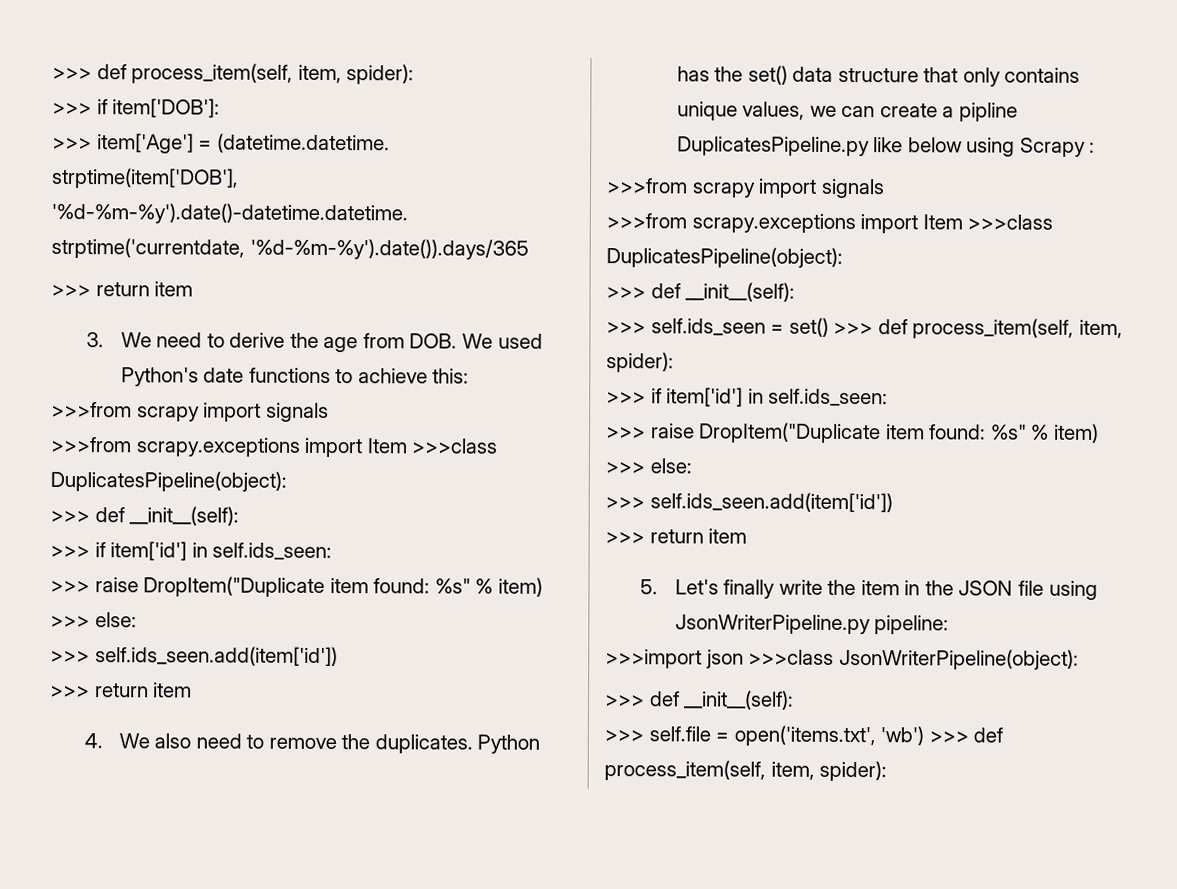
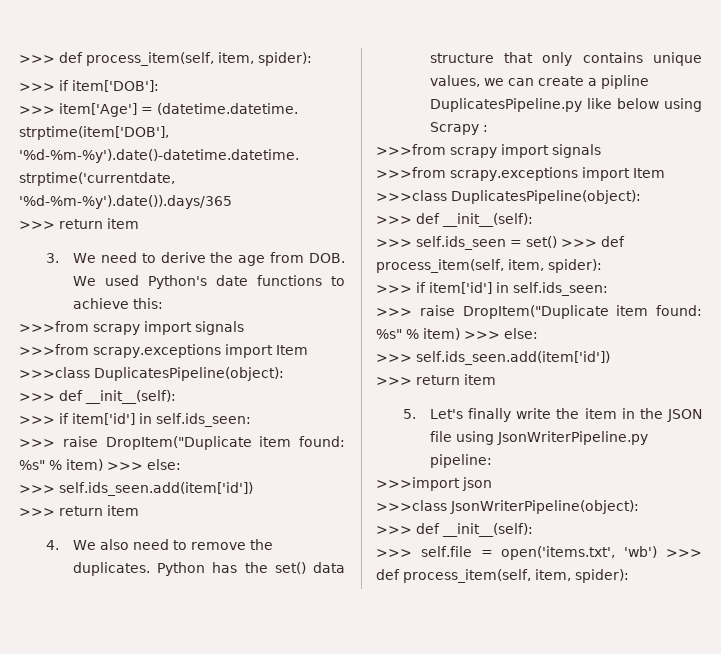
- >>>import json >>>class JsonWriterPipeline(object):
+ >>>import json
+ >>>class JsonWriterPipeline(object):

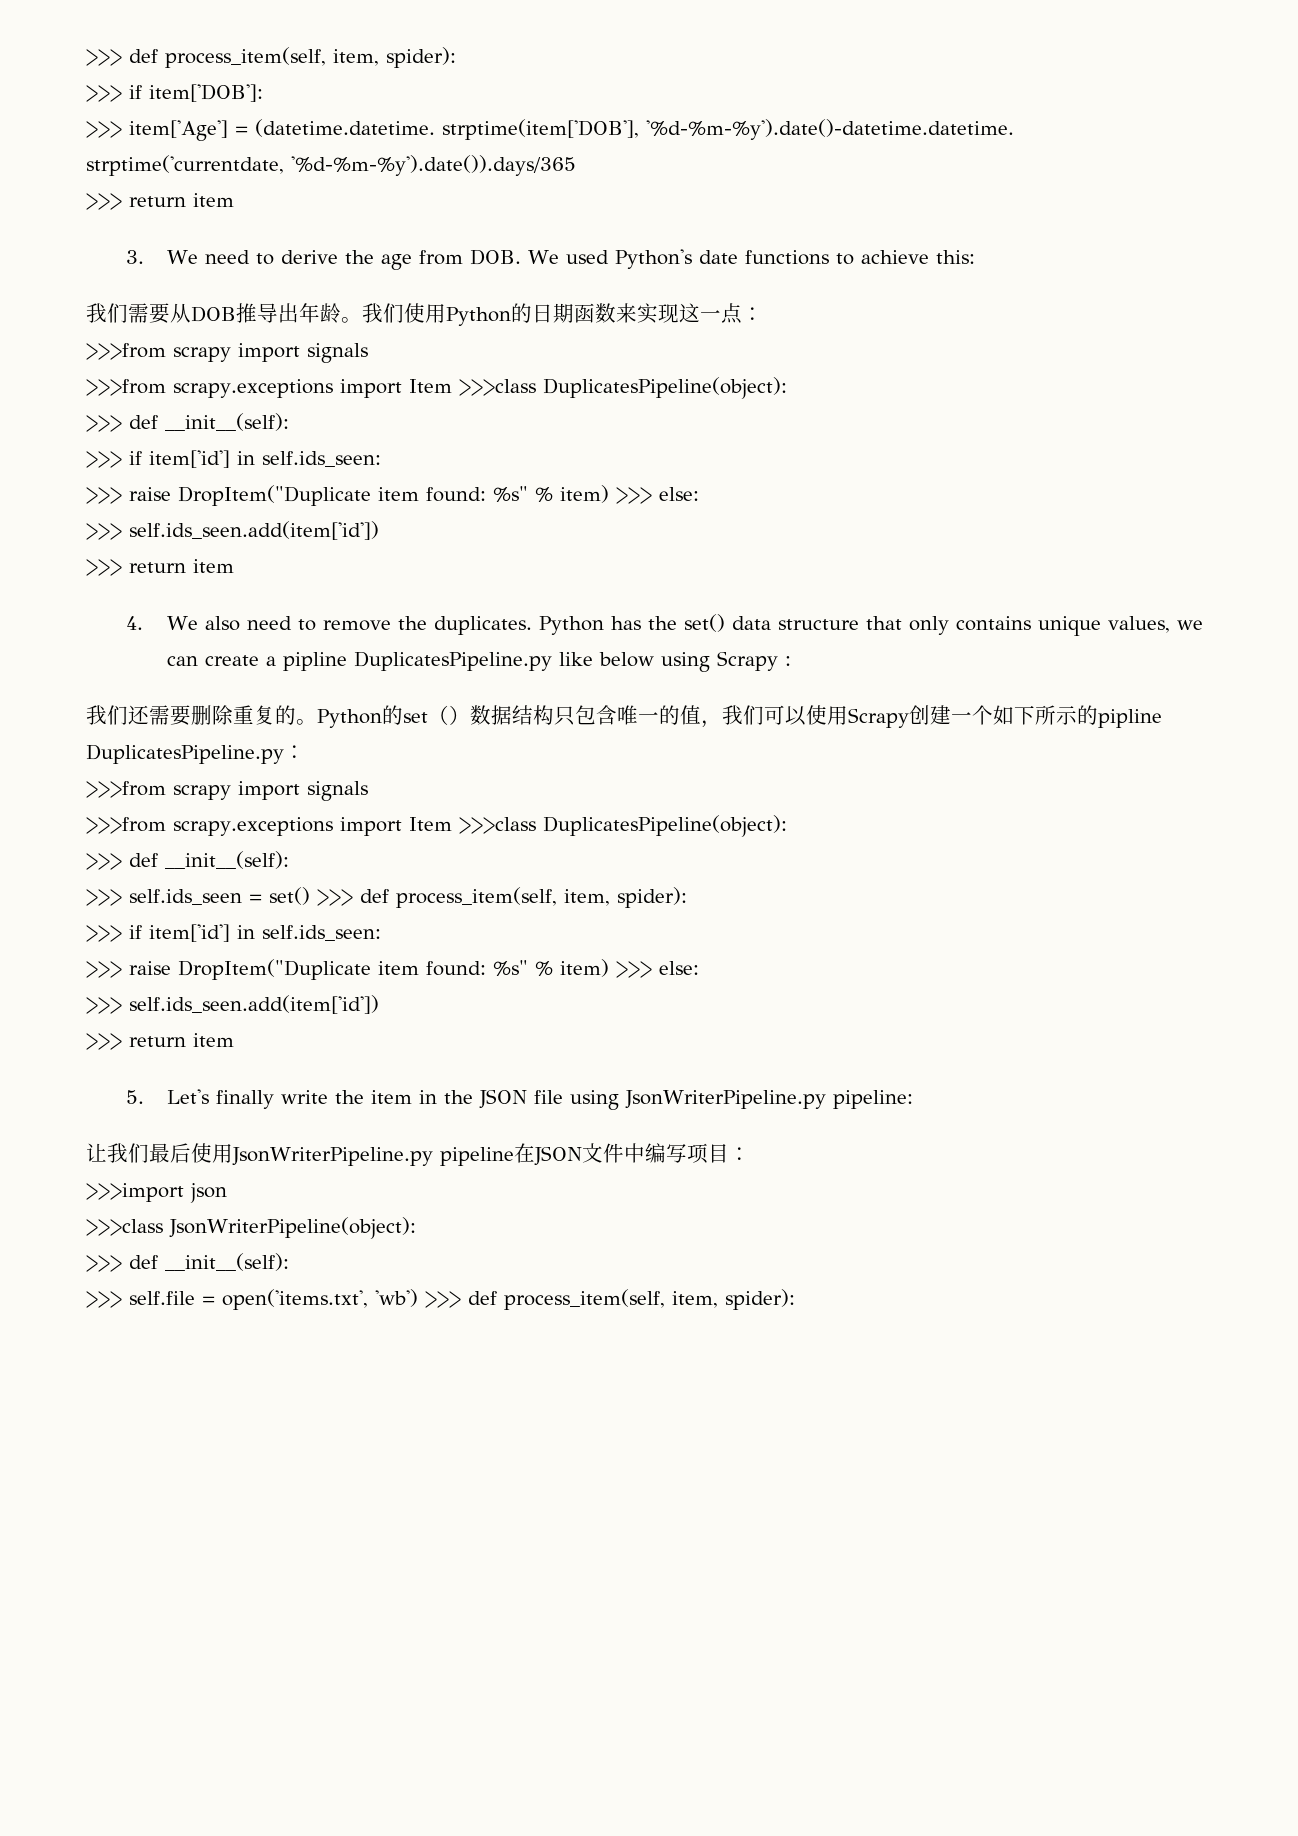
+ 我们需要从DOB推导出年龄。我们使用Python的日期函数来实现这一点：
+ 我们还需要删除重复的。Python的set（）数据结构只包含唯一的值，我们可以使用Scrapy创建一个如下所示的pipline DuplicatesPipeline.py：
+ 让我们最后使用JsonWriterPipeline.py pipeline在JSON文件中编写项目：

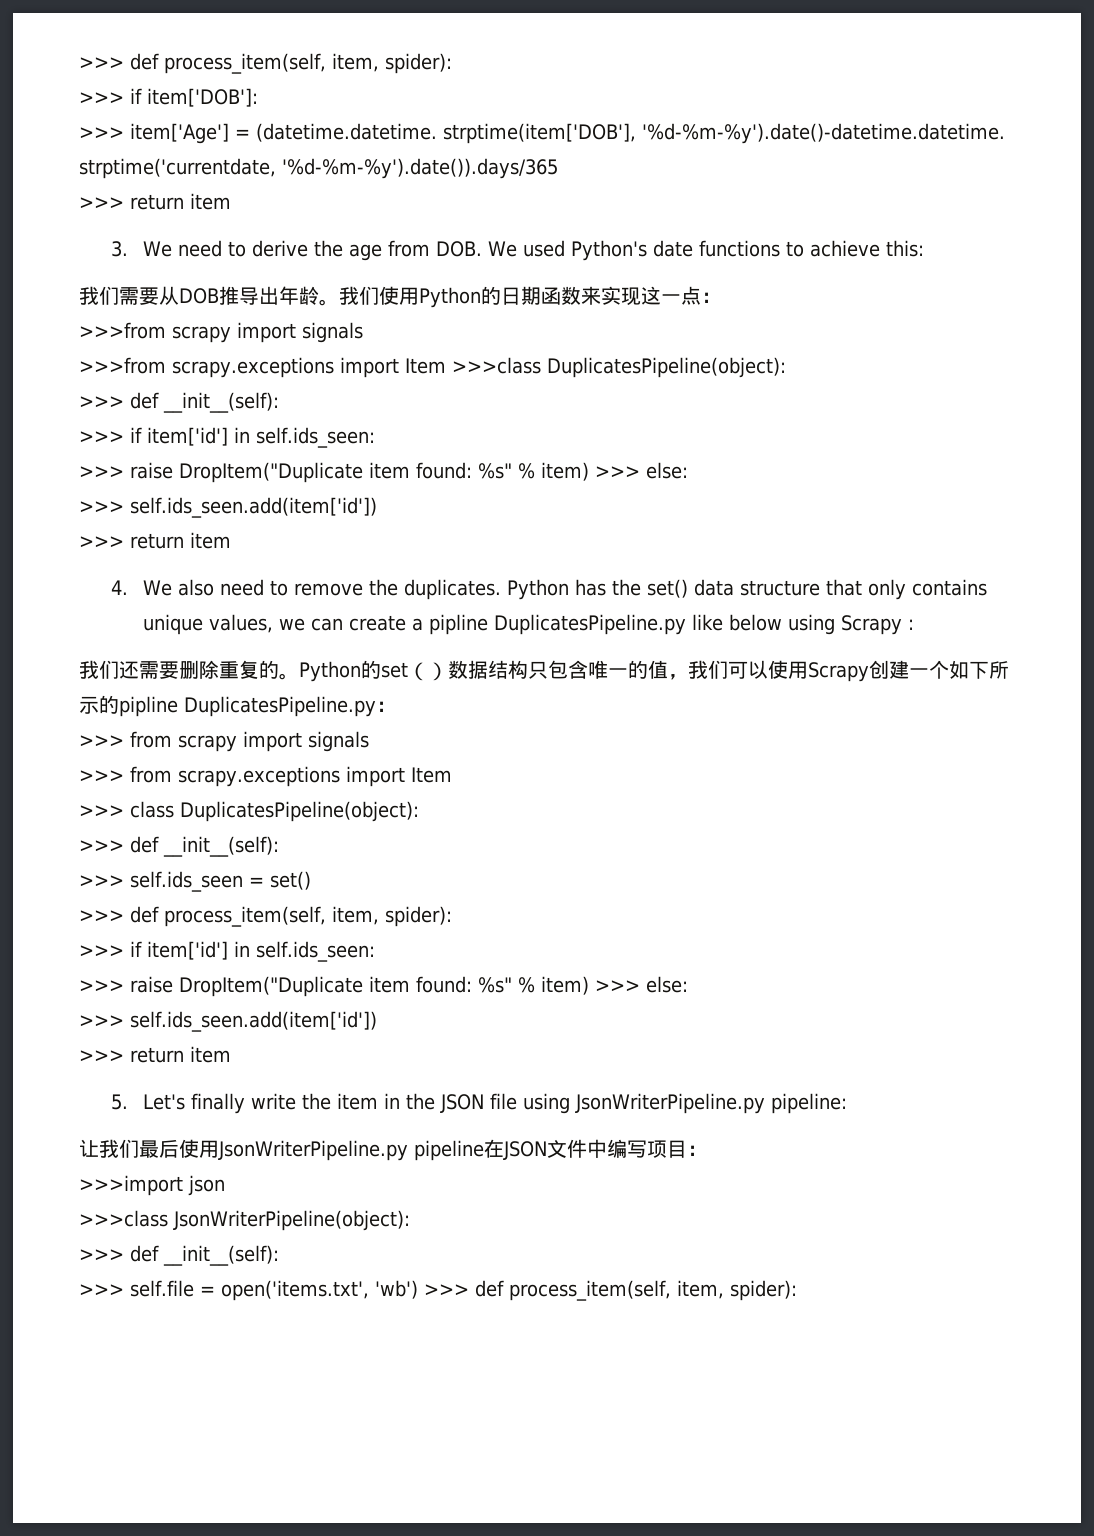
  Python的set（）数据结构只包含唯一的值，我们可以使用Scrapy创建一个如下所示的pipline DuplicatesPipeline.py：
- >>>from scrapy import signals
- >>>from scrapy.exceptions import Item >>>class DuplicatesPipeline(object):
+ >>> from scrapy import signals
+ >>> from scrapy.exceptions import Item
+ >>> class DuplicatesPipeline(object):
- >>> self.ids_seen = set() >>> def process_item(self, item, spider):
+ >>> self.ids_seen = set()
+ >>> def process_item(self, item, spider):

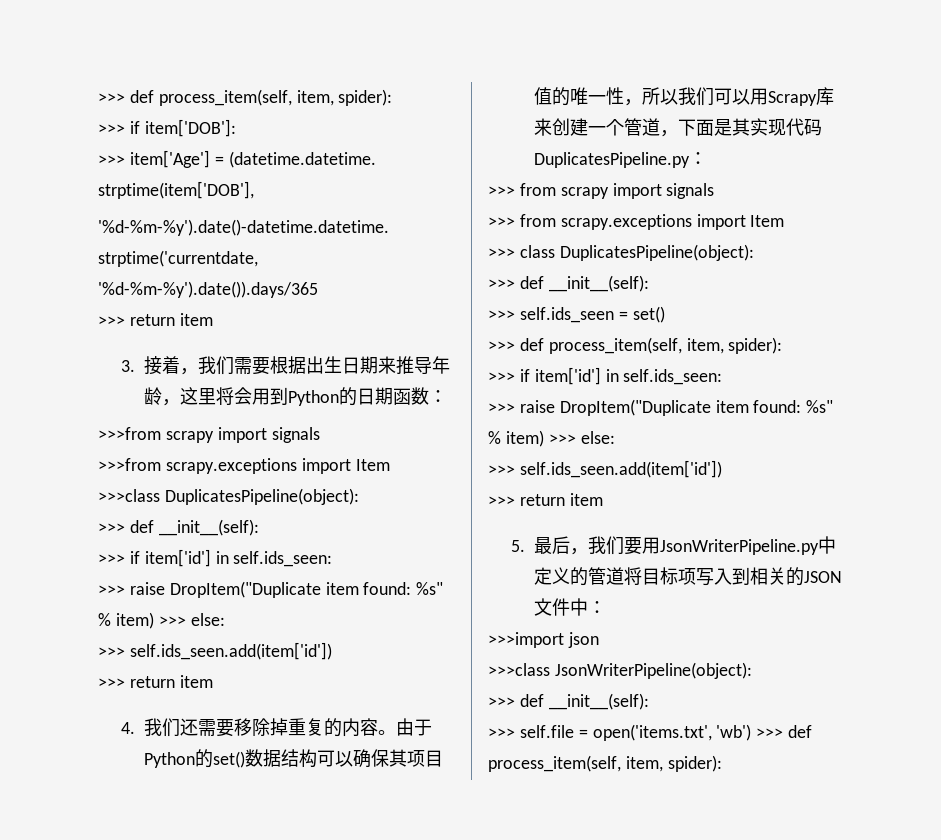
- >>> item['Age'] = (datetime.datetime. strptime(item['DOB'], '%d-%m-%y').date()-datetime.datetime. strptime('currentdate, '%d-%m-%y').date()).days/365
+ >>> item['Age'] = (datetime.datetime. strptime(item['DOB'],
+ '%d-%m-%y').date()-datetime.datetime. strptime('currentdate, '%d-%m-%y').date()).days/365
- 3. We need to derive the age from DOB. We used Python's date functions to achieve this:
- 我们需要从DOB推导出年龄。我们使用Python的日期函数来实现这一点：
+ 3.接着，我们需要根据出生日期来推导年龄，这里将会用到Python的日期函数：
- 4. We also need to remove the duplicates. Python has the set() data structure that only contains unique values, we can create a pipline DuplicatesPipeline.py like below using Scrapy :
- 我们还需要删除重复的。Python的set（）数据结构只包含唯一的值，我们可以使用Scrapy创建一个如下所示的pipline DuplicatesPipeline.py：
+ 4.我们还需要移除掉重复的内容。由于Python的set()数据结构可以确保其项目值的唯一性，所以我们可以用Scrapy库来创建一个管道，下面是其实现代码DuplicatesPipeline.py：
- 5. Let's finally write the item in the JSON file using JsonWriterPipeline.py pipeline:
- 让我们最后使用JsonWriterPipeline.py pipeline在JSON文件中编写项目：
+ 5.最后，我们要用JsonWriterPipeline.py中定义的管道将目标项写入到相关的JSON文件中：

